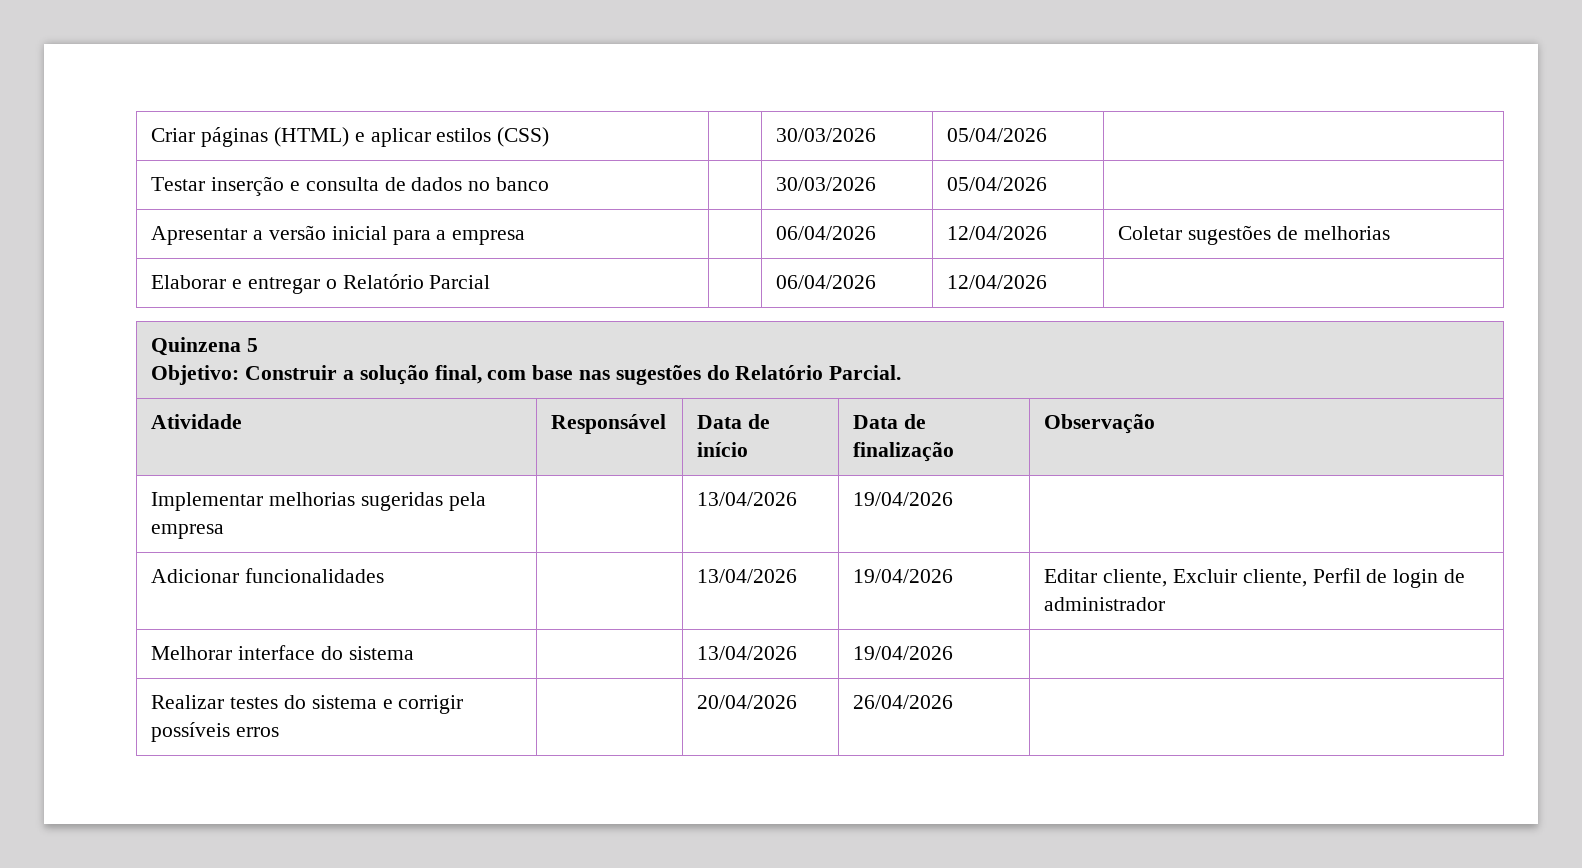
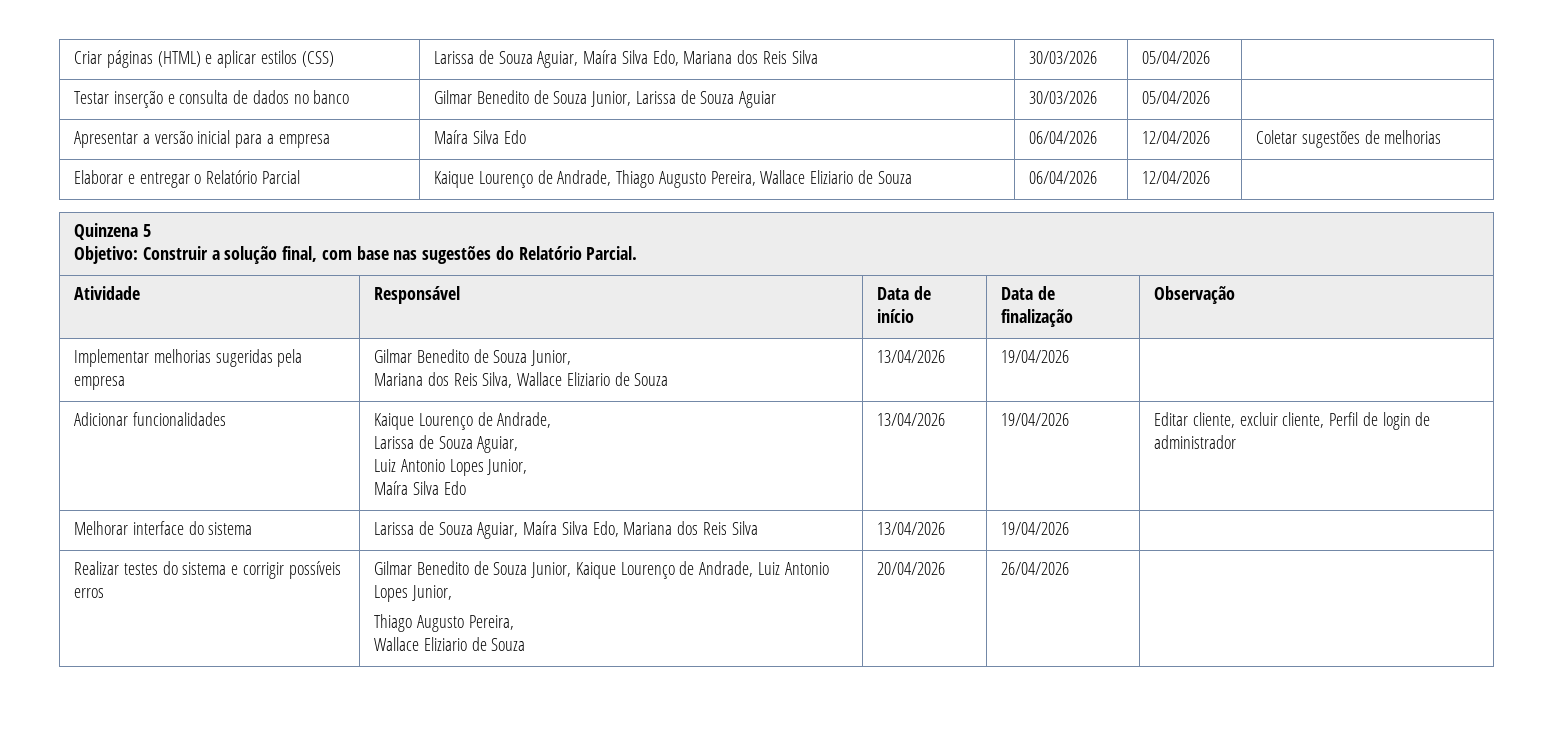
- Criar páginas (HTML) e aplicar estilos (CSS) | | 30/03/2026 | 05/04/2026 |
+ Criar páginas (HTML) e aplicar estilos (CSS) | Larissa de Souza Aguiar, Maíra Silva Edo, Mariana dos Reis Silva | 30/03/2026 | 05/04/2026 |
- Testar inserção e consulta de dados no banco | | 30/03/2026 | 05/04/2026 |
+ Testar inserção e consulta de dados no banco | Gilmar Benedito de Souza Junior, Larissa de Souza Aguiar | 30/03/2026 | 05/04/2026 |
- Apresentar a versão inicial para a empresa | | 06/04/2026 | 12/04/2026 | Coletar sugestões de melhorias
+ Apresentar a versão inicial para a empresa | Maíra Silva Edo | 06/04/2026 | 12/04/2026 | Coletar sugestões de melhorias
- Elaborar e entregar o Relatório Parcial | | 06/04/2026 | 12/04/2026 |
+ Elaborar e entregar o Relatório Parcial | Kaique Lourenço de Andrade, Thiago Augusto Pereira, Wallace Eliziario de Souza | 06/04/2026 | 12/04/2026 |
- Implementar melhorias sugeridas pela empresa | | 13/04/2026 | 19/04/2026 |
- Adicionar funcionalidades | | 13/04/2026 | 19/04/2026 | Editar cliente, Excluir cliente, Perfil de login de administrador
+ Implementar melhorias sugeridas pela empresa | Gilmar Benedito de Souza Junior,
+ Mariana dos Reis Silva, Wallace Eliziario de Souza | 13/04/2026 | 19/04/2026 |
+ Adicionar funcionalidades | Kaique Lourenço de Andrade,
+ Larissa de Souza Aguiar,
+ Luiz Antonio Lopes Junior,
+ Maíra Silva Edo | 13/04/2026 | 19/04/2026 | Editar cliente, excluir cliente, Perfil de login de administrador
- Melhorar interface do sistema | | 13/04/2026 | 19/04/2026 |
+ Melhorar interface do sistema | Larissa de Souza Aguiar, Maíra Silva Edo, Mariana dos Reis Silva | 13/04/2026 | 19/04/2026 |
- Realizar testes do sistema e corrigir possíveis erros | | 20/04/2026 | 26/04/2026 |
+ Realizar testes do sistema e corrigir possíveis erros | Gilmar Benedito de Souza Junior, Kaique Lourenço de Andrade, Luiz Antonio Lopes Junior,
+ Thiago Augusto Pereira,
+ Wallace Eliziario de Souza | 20/04/2026 | 26/04/2026 |

